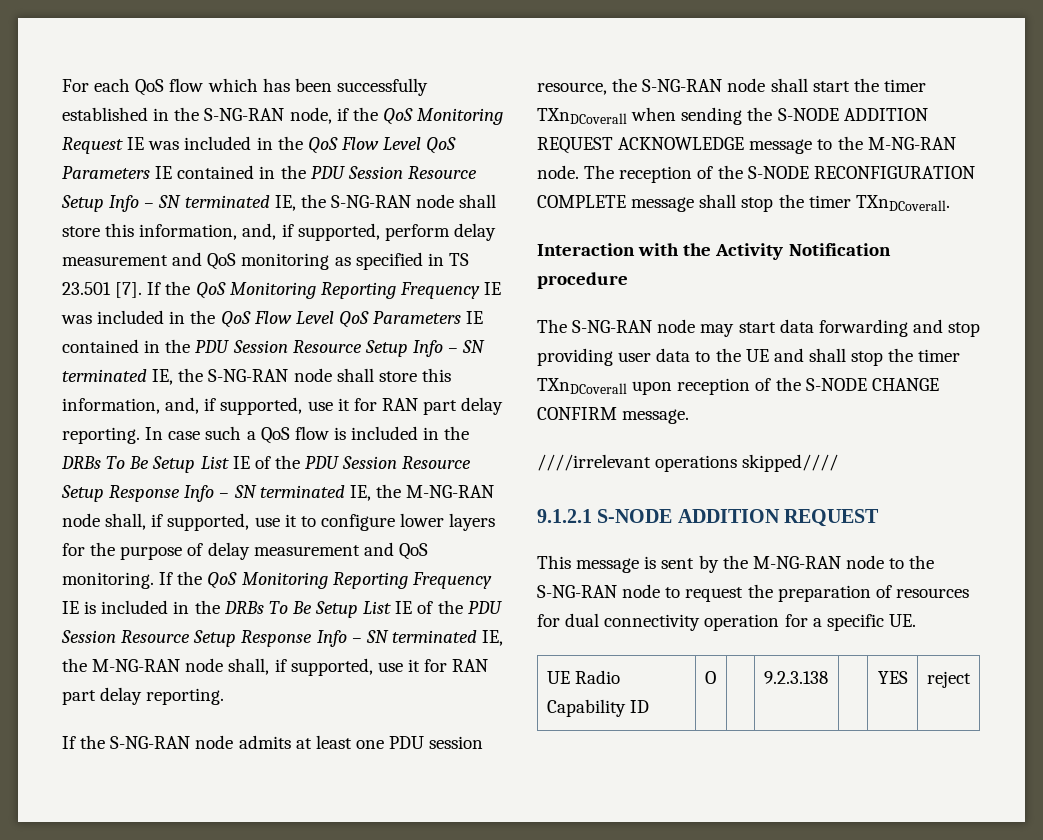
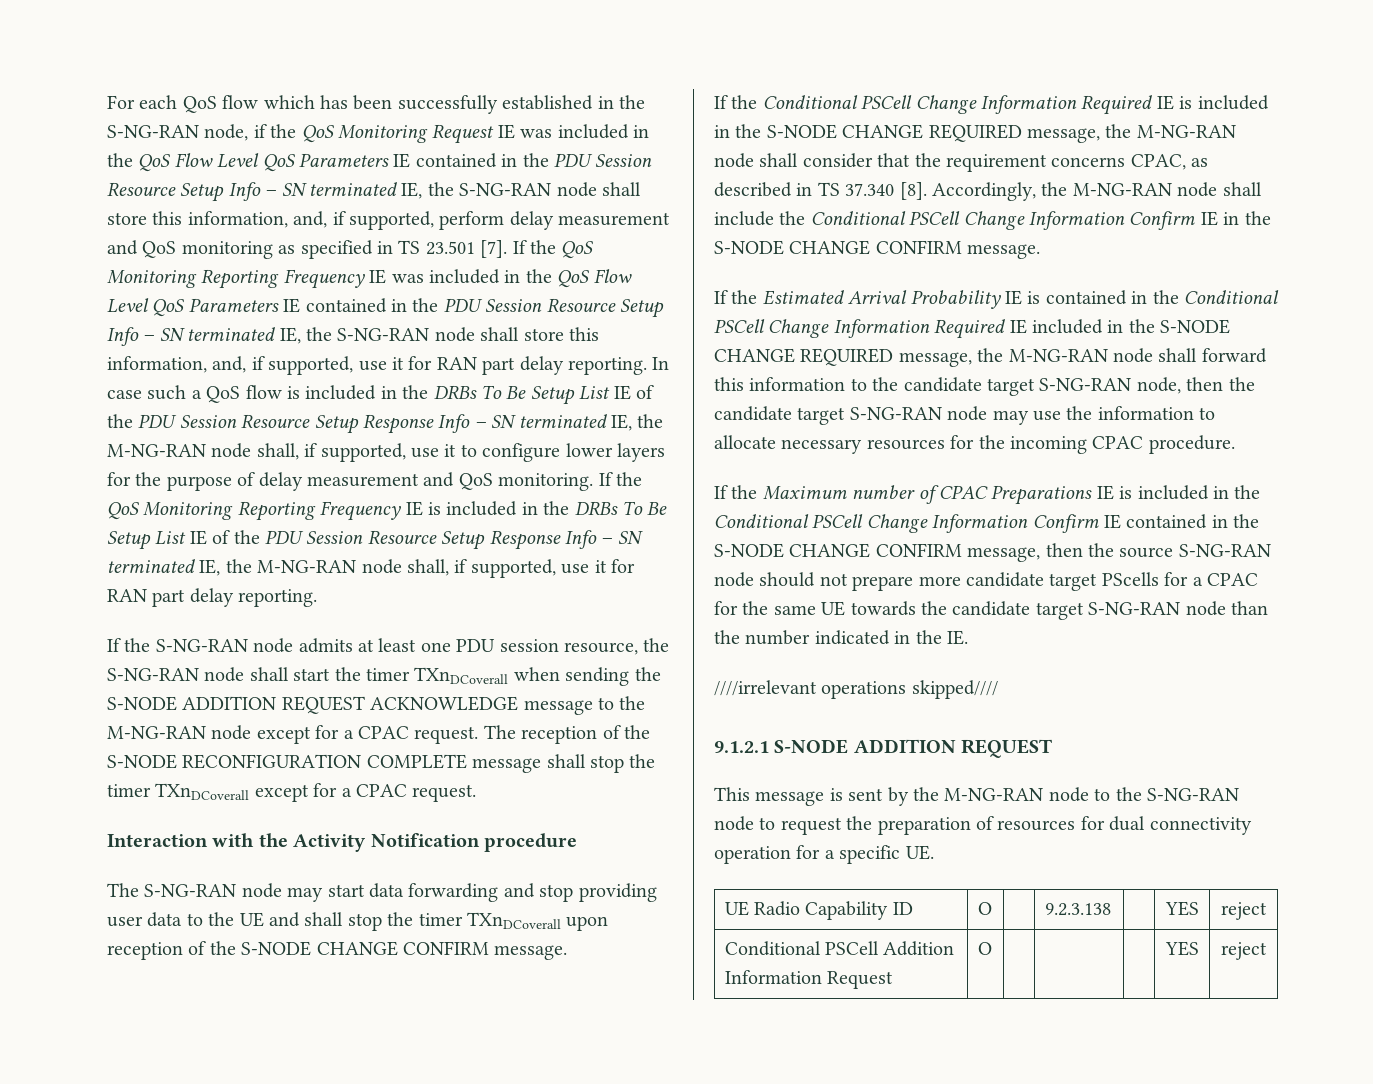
- If the S-NG-RAN node admits at least one PDU session resource, the S-NG-RAN node shall start the timer TXnDCoverall when sending the S-NODE ADDITION REQUEST ACKNOWLEDGE message to the M-NG-RAN node.
+ If the S-NG-RAN node admits at least one PDU session resource, the S-NG-RAN node shall start the timer TXnDCoverall when sending the S-NODE ADDITION REQUEST ACKNOWLEDGE message to the M-NG-RAN node except for a CPAC request.
- The reception of the S-NODE RECONFIGURATION COMPLETE message shall stop the timer TXnDCoverall.
+ The reception of the S-NODE RECONFIGURATION COMPLETE message shall stop the timer TXnDCoverall except for a CPAC request.
+ If the Conditional PSCell Change Information Required IE is included in the S-NODE CHANGE REQUIRED message, the M-NG-RAN node shall consider that the requirement concerns CPAC, as described in TS 37.340 [8]. Accordingly, the M-NG-RAN node shall include the Conditional PSCell Change Information Confirm IE in the S-NODE CHANGE CONFIRM message.
+ If the Estimated Arrival Probability IE is contained in the Conditional PSCell Change Information Required IE included in the S-NODE CHANGE REQUIRED message, the M-NG-RAN node shall forward this information to the candidate target S-NG-RAN node, then the candidate target S-NG-RAN node may use the information to allocate necessary resources for the incoming CPAC procedure.
+ If the Maximum number of CPAC Preparations IE is included in the Conditional PSCell Change Information Confirm IE contained in the S-NODE CHANGE CONFIRM message, then the source S-NG-RAN node should not prepare more candidate target PScells for a CPAC for the same UE towards the candidate target S-NG-RAN node than the number indicated in the IE.
+ Conditional PSCell Addition Information Request | O | | | | YES | reject

